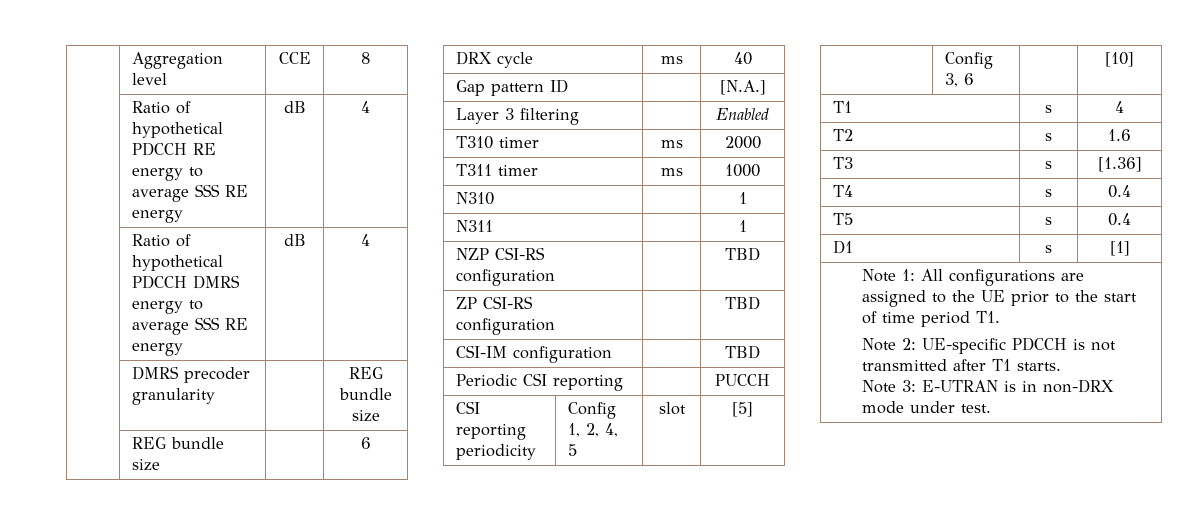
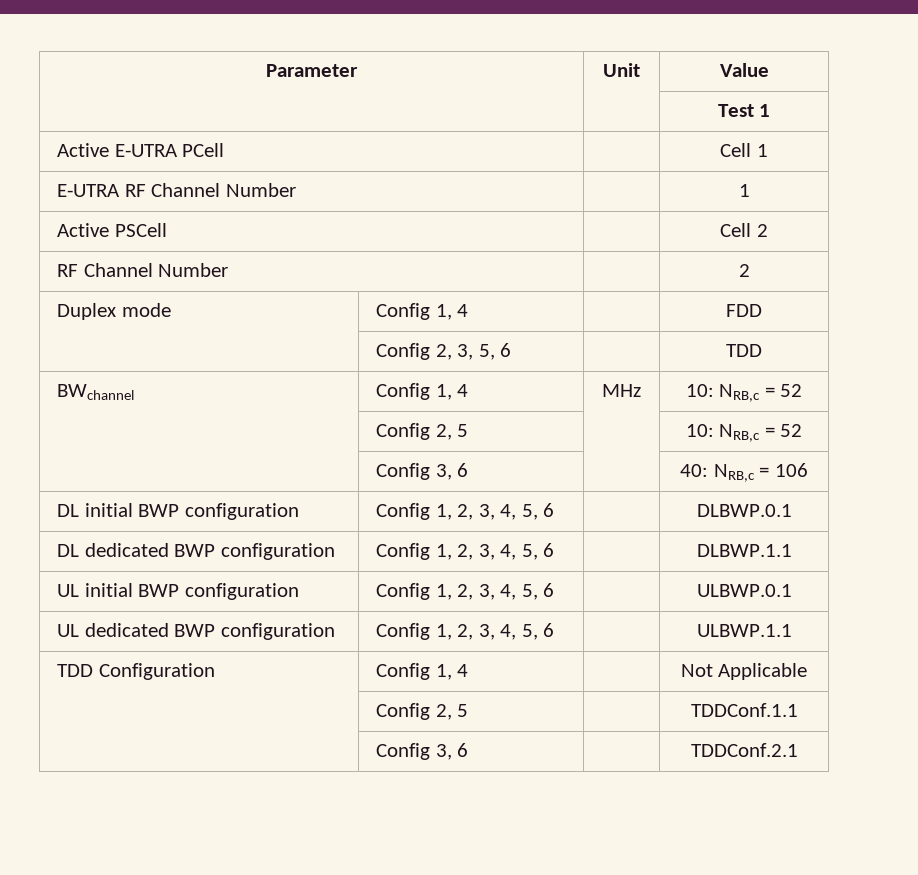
- | Aggregation level | CCE | 8
- | Ratio of hypothetical PDCCH RE energy to average SSS RE energy | dB | 4
- | Ratio of hypothetical PDCCH DMRS energy to average SSS RE energy | dB | 4
- | DMRS precoder granularity | | REG bundle size
- | REG bundle size | | 6
- DRX cycle | ms | 40
- Gap pattern ID | | [N.A.]
- Layer 3 filtering | | Enabled
- T310 timer | ms | 2000
- T311 timer | ms | 1000
- N310 | | 1
- N311 | | 1
- NZP CSI-RS configuration | | TBD
- ZP CSI-RS configuration | | TBD
- CSI-IM configuration | | TBD
- Periodic CSI reporting | | PUCCH
- CSI reporting periodicity | Config 1, 2, 4, 5 | slot | [5]
- | Config 3, 6 | | [10]
- T1 | s | 4
- T2 | s | 1.6
- T3 | s | [1.36]
- T4 | s | 0.4
- T5 | s | 0.4
- D1 | s | [1]
- Note 1: All configurations are assigned to the UE prior to the start of time period T1.
- Note 2: UE-specific PDCCH is not transmitted after T1 starts.
- Note 3: E-UTRAN is in non-DRX mode under test.
+ Parameter | Unit | Value
+ | | Test 1
+ Active E-UTRA PCell | | Cell 1
+ E-UTRA RF Channel Number | | 1
+ Active PSCell | | Cell 2
+ RF Channel Number | | 2
+ Duplex mode | Config 1, 4 | | FDD
+ | Config 2, 3, 5, 6 | | TDD
+ BWchannel | Config 1, 4 | MHz | 10: NRB,c = 52
+ | Config 2, 5 | | 10: NRB,c = 52
+ | Config 3, 6 | | 40: NRB,c = 106
+ DL initial BWP configuration | Config 1, 2, 3, 4, 5, 6 | | DLBWP.0.1
+ DL dedicated BWP configuration | Config 1, 2, 3, 4, 5, 6 | | DLBWP.1.1
+ UL initial BWP configuration | Config 1, 2, 3, 4, 5, 6 | | ULBWP.0.1
+ UL dedicated BWP configuration | Config 1, 2, 3, 4, 5, 6 | | ULBWP.1.1
+ TDD Configuration | Config 1, 4 | | Not Applicable
+ | Config 2, 5 | | TDDConf.1.1
+ | Config 3, 6 | | TDDConf.2.1

